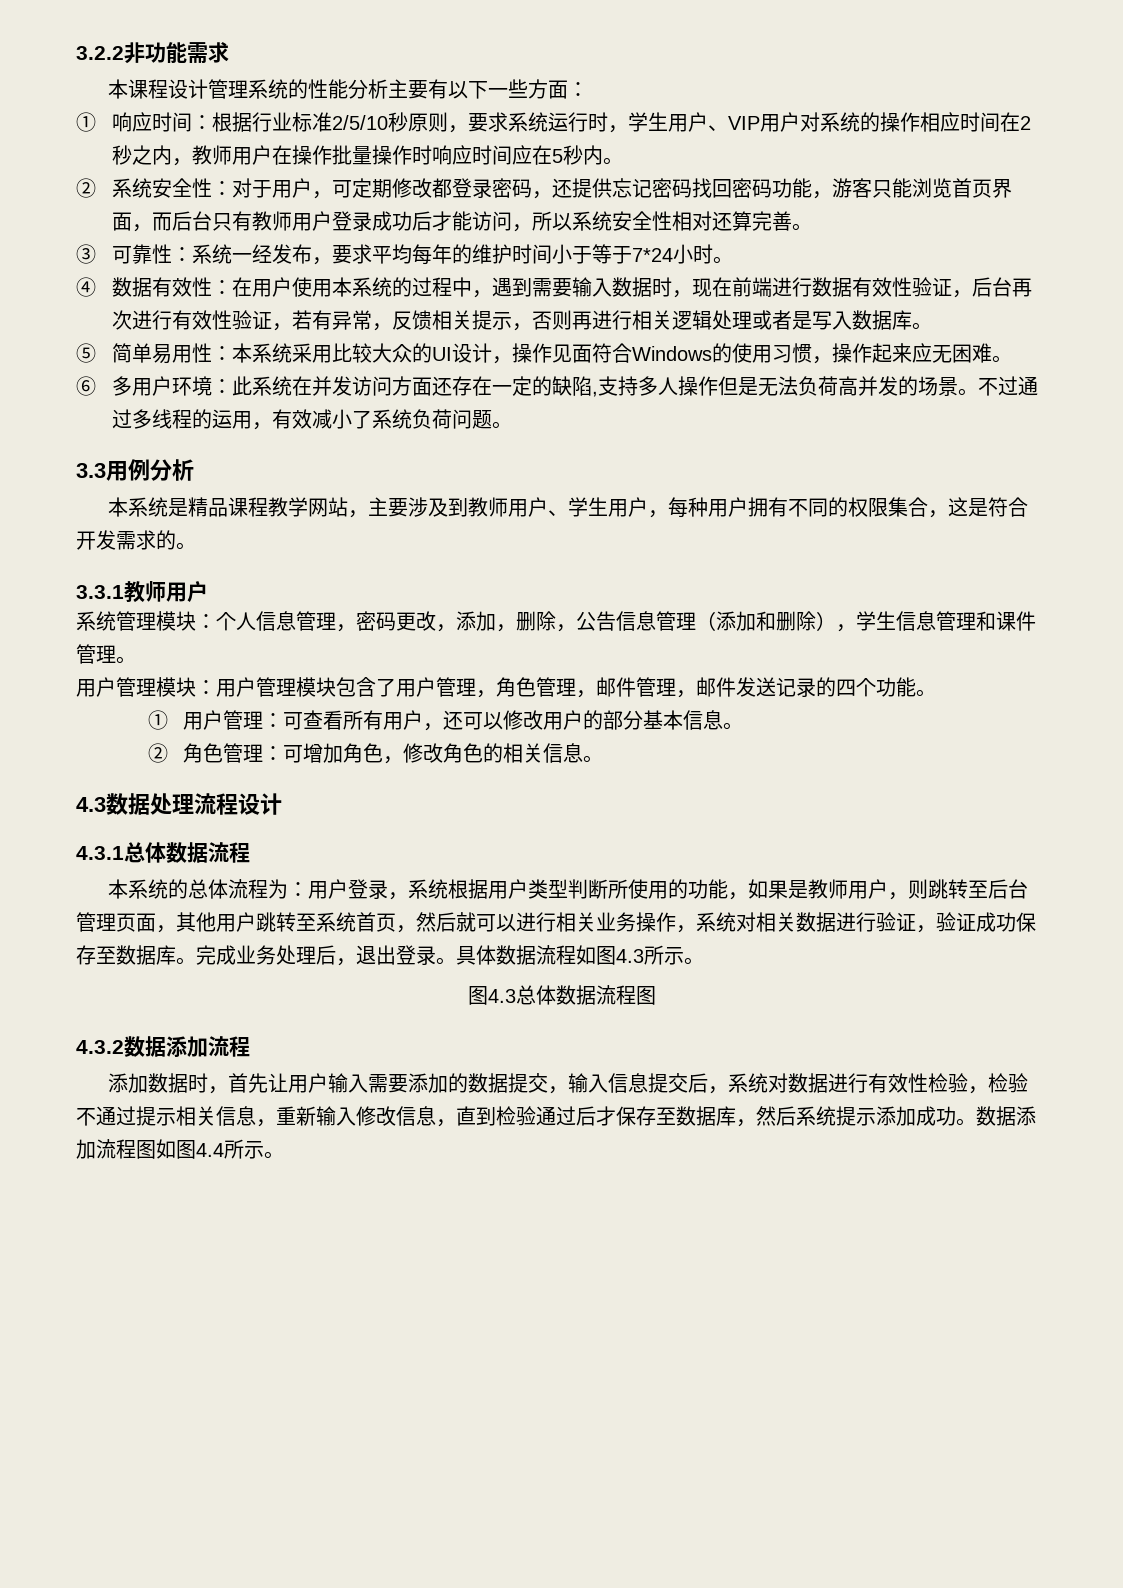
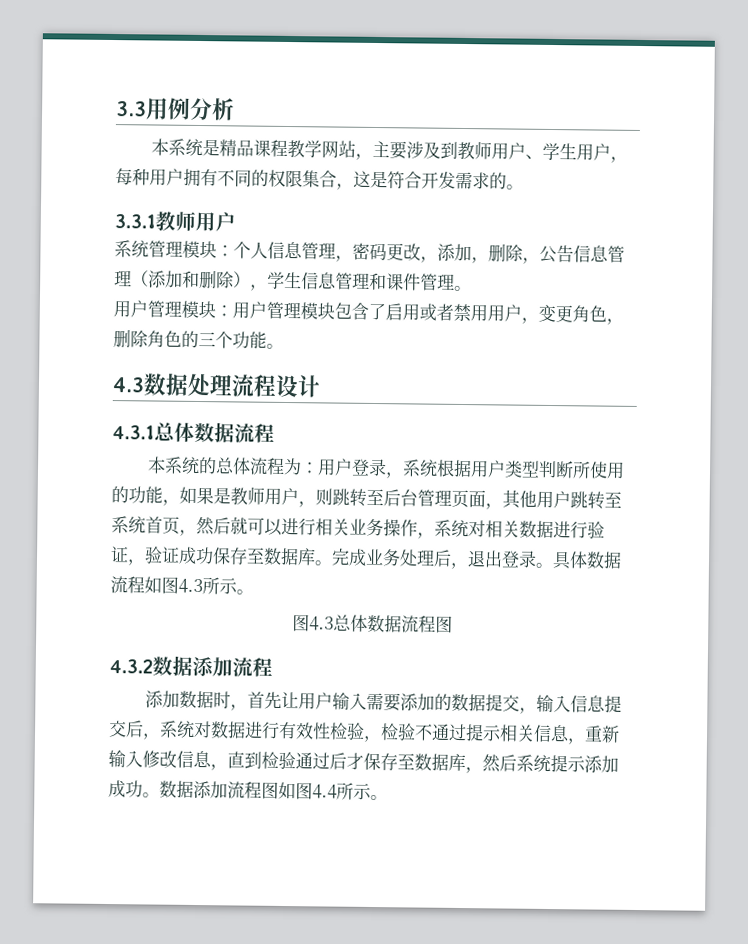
- 3.2.2非功能需求
- 本课程设计管理系统的性能分析主要有以下一些方面：
- ①响应时间：根据行业标准2/5/10秒原则，要求系统运行时，学生用户、VIP用户对系统的操作相应时间在2秒之内，教师用户在操作批量操作时响应时间应在5秒内。
- ②系统安全性：对于用户，可定期修改都登录密码，还提供忘记密码找回密码功能，游客只能浏览首页界面，而后台只有教师用户登录成功后才能访问，所以系统安全性相对还算完善。
- ③可靠性：系统一经发布，要求平均每年的维护时间小于等于7*24小时。
- ④数据有效性：在用户使用本系统的过程中，遇到需要输入数据时，现在前端进行数据有效性验证，后台再次进行有效性验证，若有异常，反馈相关提示，否则再进行相关逻辑处理或者是写入数据库。
- ⑤简单易用性：本系统采用比较大众的UI设计，操作见面符合Windows的使用习惯，操作起来应无困难。
- ⑥多用户环境：此系统在并发访问方面还存在一定的缺陷,支持多人操作但是无法负荷高并发的场景。不过通过多线程的运用，有效减小了系统负荷问题。
- 用户管理模块：用户管理模块包含了用户管理，角色管理，邮件管理，邮件发送记录的四个功能。
- ①用户管理：可查看所有用户，还可以修改用户的部分基本信息。
- ②角色管理：可增加角色，修改角色的相关信息。
+ 用户管理模块：用户管理模块包含了启用或者禁用用户，变更角色，删除角色的三个功能。

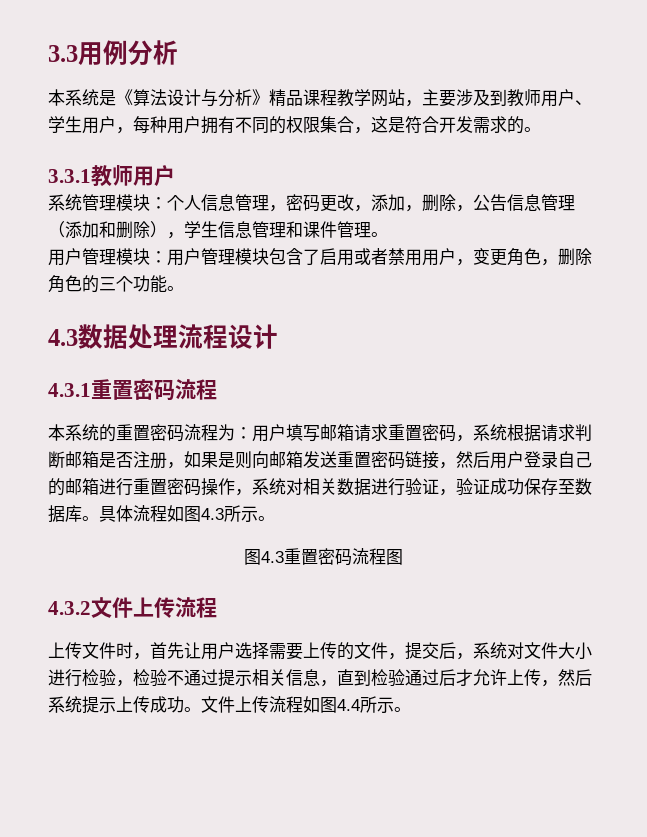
- 本系统是精品课程教学网站，主要涉及到教师用户、学生用户，每种用户拥有不同的权限集合，这是符合开发需求的。
+ 本系统是《算法设计与分析》精品课程教学网站，主要涉及到教师用户、学生用户，每种用户拥有不同的权限集合，这是符合开发需求的。
- 4.3.1总体数据流程
+ 4.3.1重置密码流程
- 本系统的总体流程为：用户登录，系统根据用户类型判断所使用的功能，如果是教师用户，则跳转至后台管理页面，其他用户跳转至系统首页，然后就可以进行相关业务操作，系统对相关数据进行验证，验证成功保存至数据库。
+ 本系统的重置密码流程为：用户填写邮箱请求重置密码，系统根据请求判断邮箱是否注册，如果是则向邮箱发送重置密码链接，然后用户登录自己的邮箱进行重置密码操作，系统对相关数据进行验证，验证成功保存至数据库。
- 完成业务处理后，退出登录。具体数据流程如图4.3所示。
+ 具体流程如图4.3所示。
- 图4.3总体数据流程图
+ 图4.3重置密码流程图
- 4.3.2数据添加流程
- 添加数据时，首先让用户输入需要添加的数据提交，输入信息提交后，系统对数据进行有效性检验，检验不通过提示相关信息，重新输入修改信息，直到检验通过后才保存至数据库，然后系统提示添加成功。数据添加流程图如图4.4所示。
+ 4.3.2文件上传流程
+ 上传文件时，首先让用户选择需要上传的文件，提交后，系统对文件大小进行检验，检验不通过提示相关信息，直到检验通过后才允许上传，然后系统提示上传成功。文件上传流程如图4.4所示。

